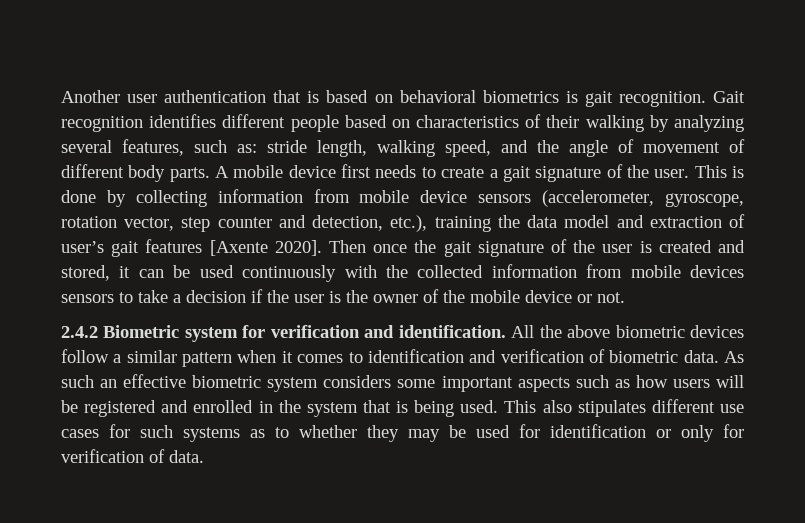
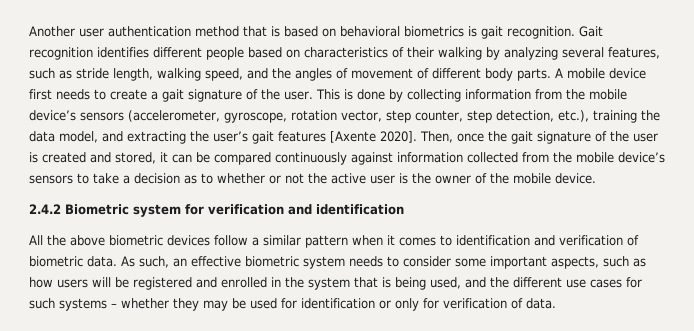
- Another user authentication that is based on behavioral biometrics is gait recognition.
+ Another user authentication method that is based on behavioral biometrics is gait recognition.
- Gait recognition identifies different people based on characteristics of their walking by analyzing several features, such as: stride length, walking speed, and the angle of movement of different body parts.
+ Gait recognition identifies different people based on characteristics of their walking by analyzing several features, such as stride length, walking speed, and the angles of movement of different body parts.
- This is done by collecting information from mobile device sensors (accelerometer, gyroscope, rotation vector, step counter and detection, etc.), training the data model and extraction of user’s gait features [Axente 2020].
+ This is done by collecting information from the mobile device’s sensors (accelerometer, gyroscope, rotation vector, step counter, step detection, etc.), training the data model, and extracting the user’s gait features [Axente 2020].
- Then once the gait signature of the user is created and stored, it can be used continuously with the collected information from mobile devices sensors to take a decision if the user is the owner of the mobile device or not.
+ Then, once the gait signature of the user is created and stored, it can be compared continuously against information collected from the mobile device’s sensors to take a decision as to whether or not the active user is the owner of the mobile device.
- 2.4.2 Biometric system for verification and identification. All the above biometric devices follow a similar pattern when it comes to identification and verification of biometric data.
+ 2.4.2 Biometric system for verification and identification
+ All the above biometric devices follow a similar pattern when it comes to identification and verification of biometric data.
- As such an effective biometric system considers some important aspects such as how users will be registered and enrolled in the system that is being used. This also stipulates different use cases for such systems as to whether they may be used for identification or only for verification of data.
+ As such, an effective biometric system needs to consider some important aspects, such as how users will be registered and enrolled in the system that is being used, and the different use cases for such systems – whether they may be used for identification or only for verification of data.

